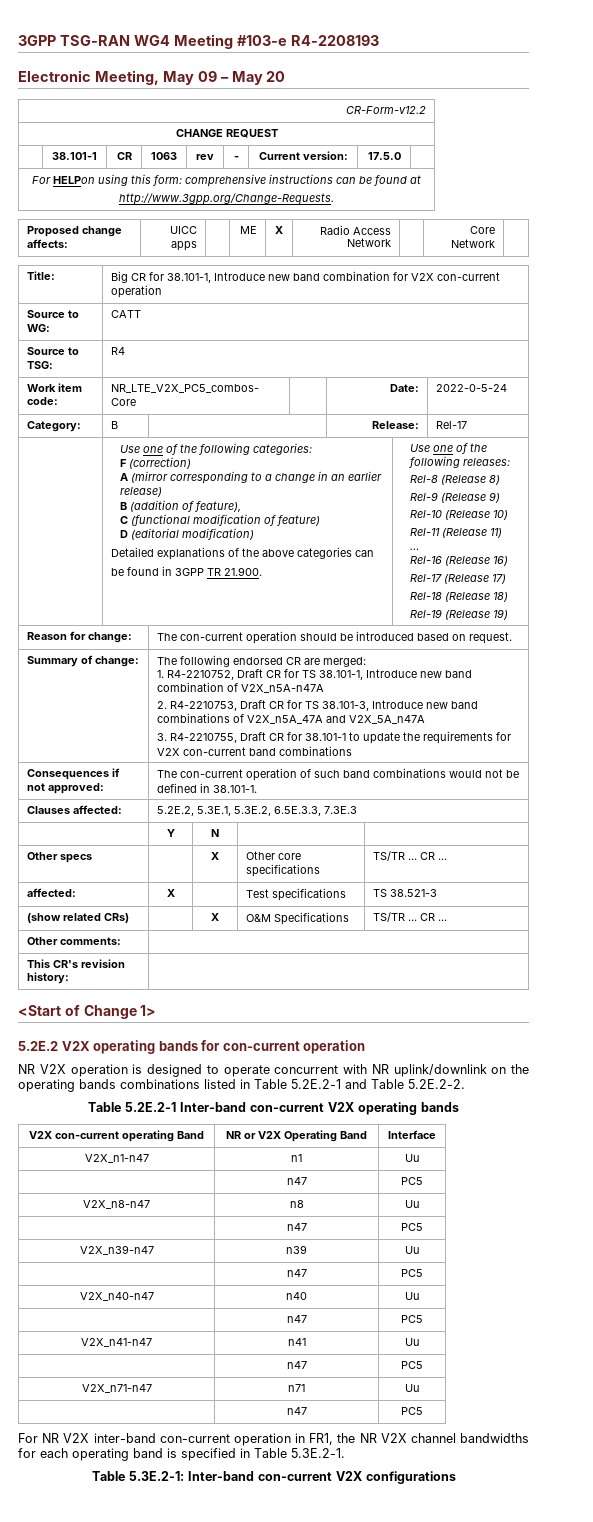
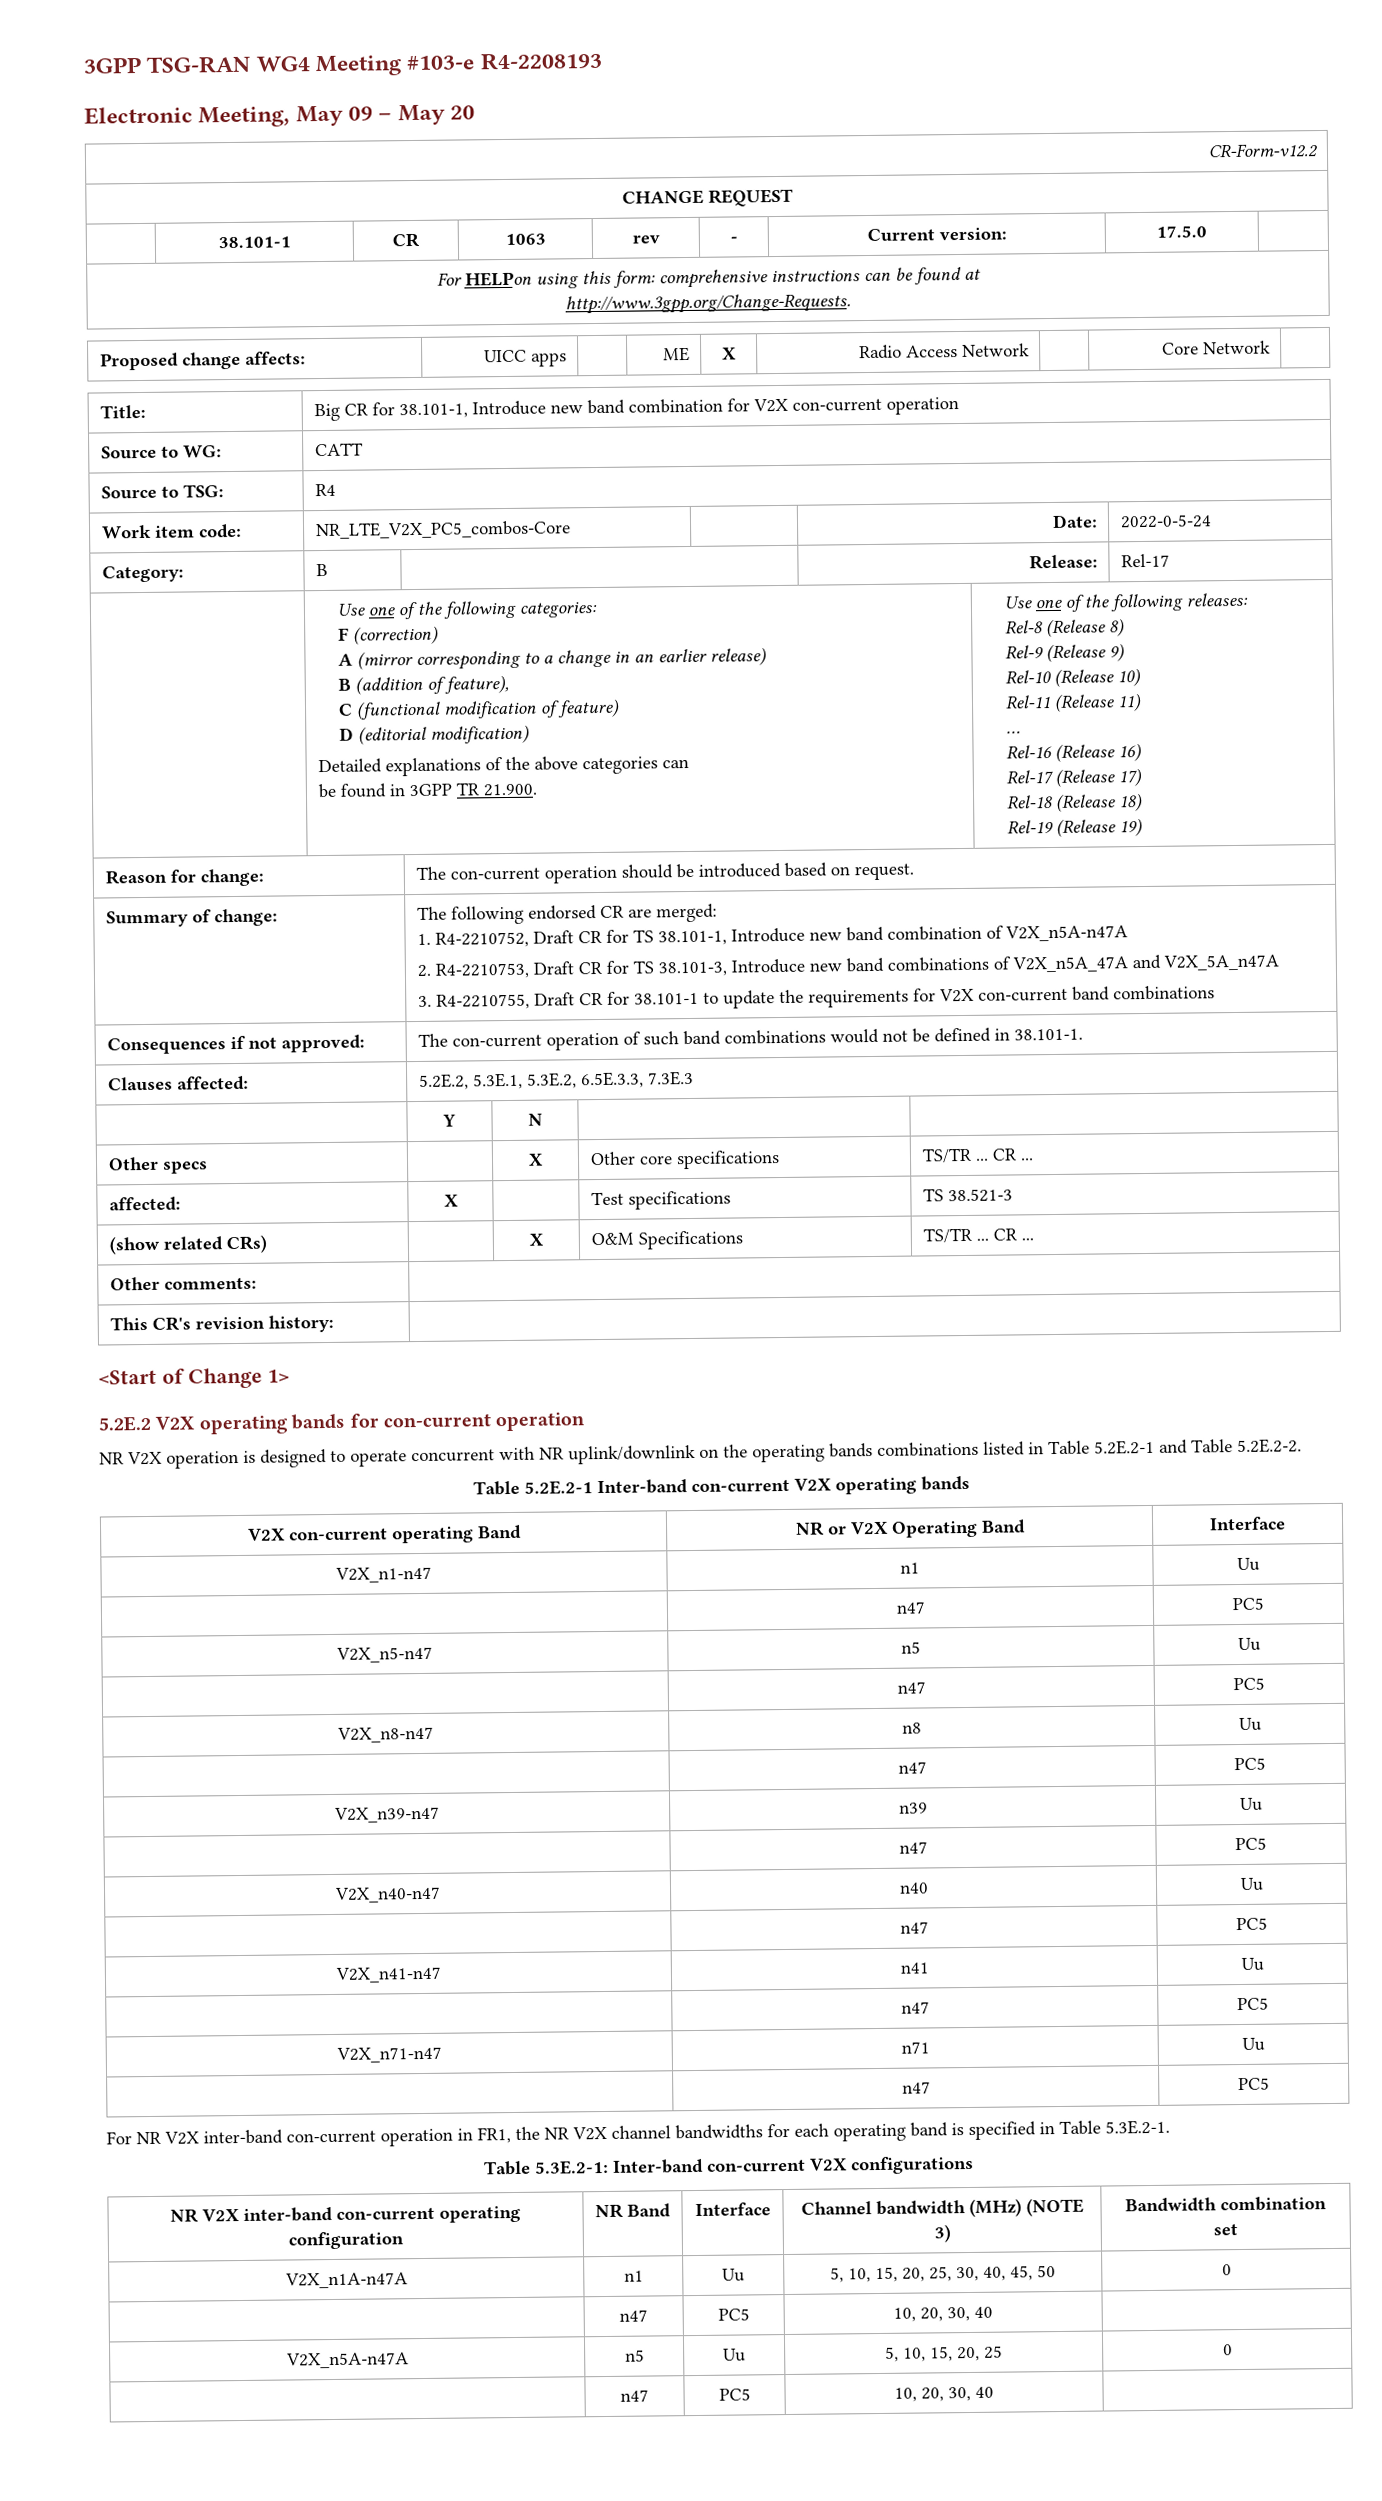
+ V2X_n5-n47 | n5 | Uu
+ | n47 | PC5
+ NR V2X inter-band con-current operating configuration | NR Band | Interface | Channel bandwidth (MHz) (NOTE 3) | Bandwidth combination set
+ V2X_n1A-n47A | n1 | Uu | 5, 10, 15, 20, 25, 30, 40, 45, 50 | 0
+ | n47 | PC5 | 10, 20, 30, 40 |
+ V2X_n5A-n47A | n5 | Uu | 5, 10, 15, 20, 25 | 0
+ | n47 | PC5 | 10, 20, 30, 40 |

